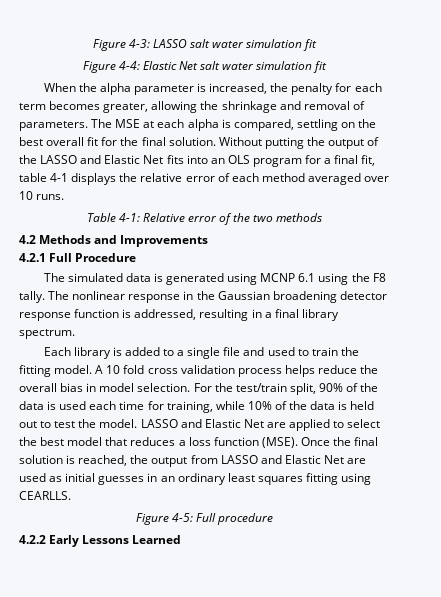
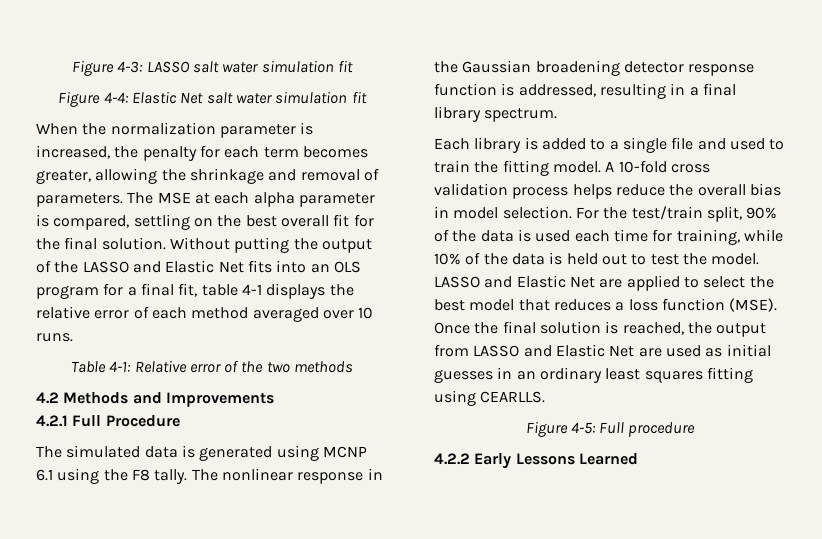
- When the alpha parameter is increased, the penalty for each term becomes greater, allowing the shrinkage and removal of parameters.
+ When the normalization parameter is increased, the penalty for each term becomes greater, allowing the shrinkage and removal of parameters.
- The MSE at each alpha is compared, settling on the best overall fit for the final solution.
+ The MSE at each alpha parameter is compared, settling on the best overall fit for the final solution.
- A 10 fold cross validation process helps reduce the overall bias in model selection.
+ A 10-fold cross validation process helps reduce the overall bias in model selection.

